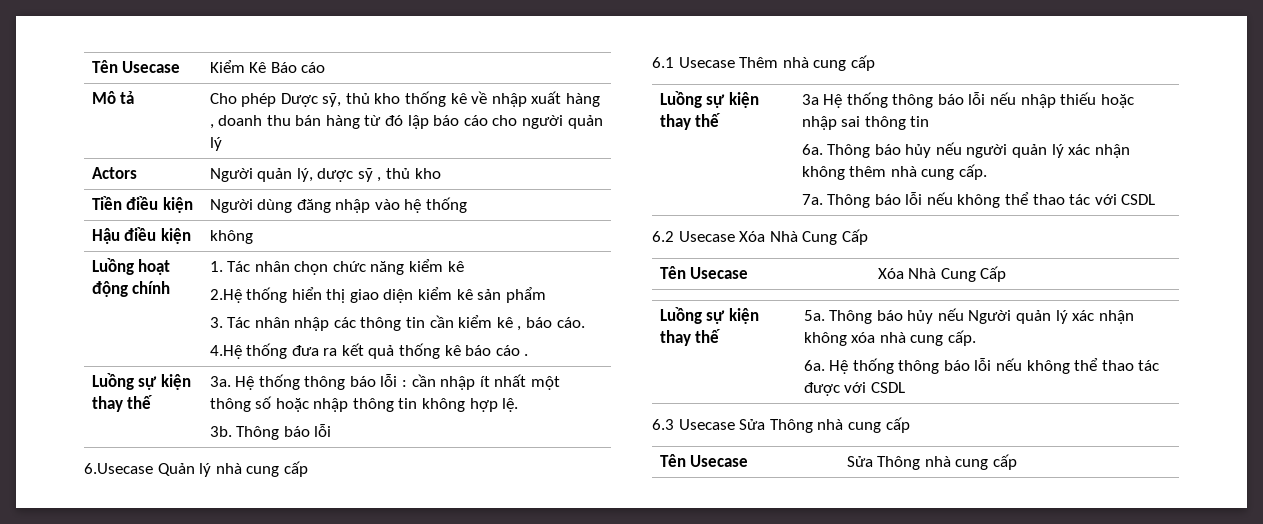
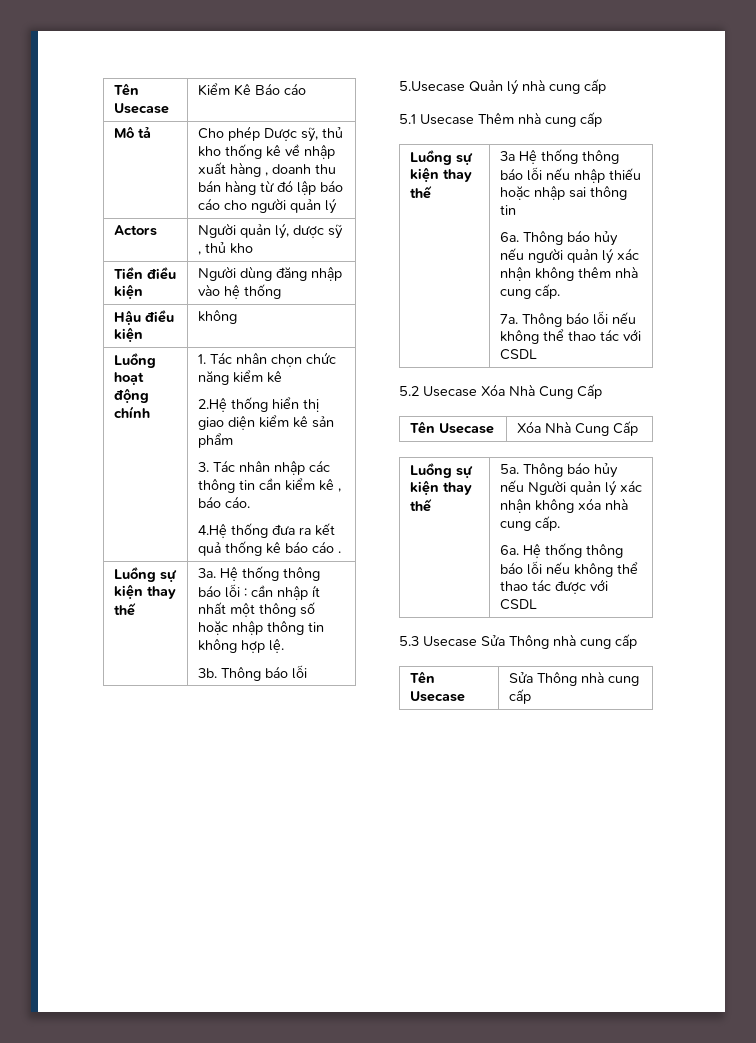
- 6.Usecase Quản lý nhà cung cấp
+ 5.Usecase Quản lý nhà cung cấp
- 6.1 Usecase Thêm nhà cung cấp
+ 5.1 Usecase Thêm nhà cung cấp
- 6.2 Usecase Xóa Nhà Cung Cấp
+ 5.2 Usecase Xóa Nhà Cung Cấp
- 6.3 Usecase Sửa Thông nhà cung cấp
+ 5.3 Usecase Sửa Thông nhà cung cấp

